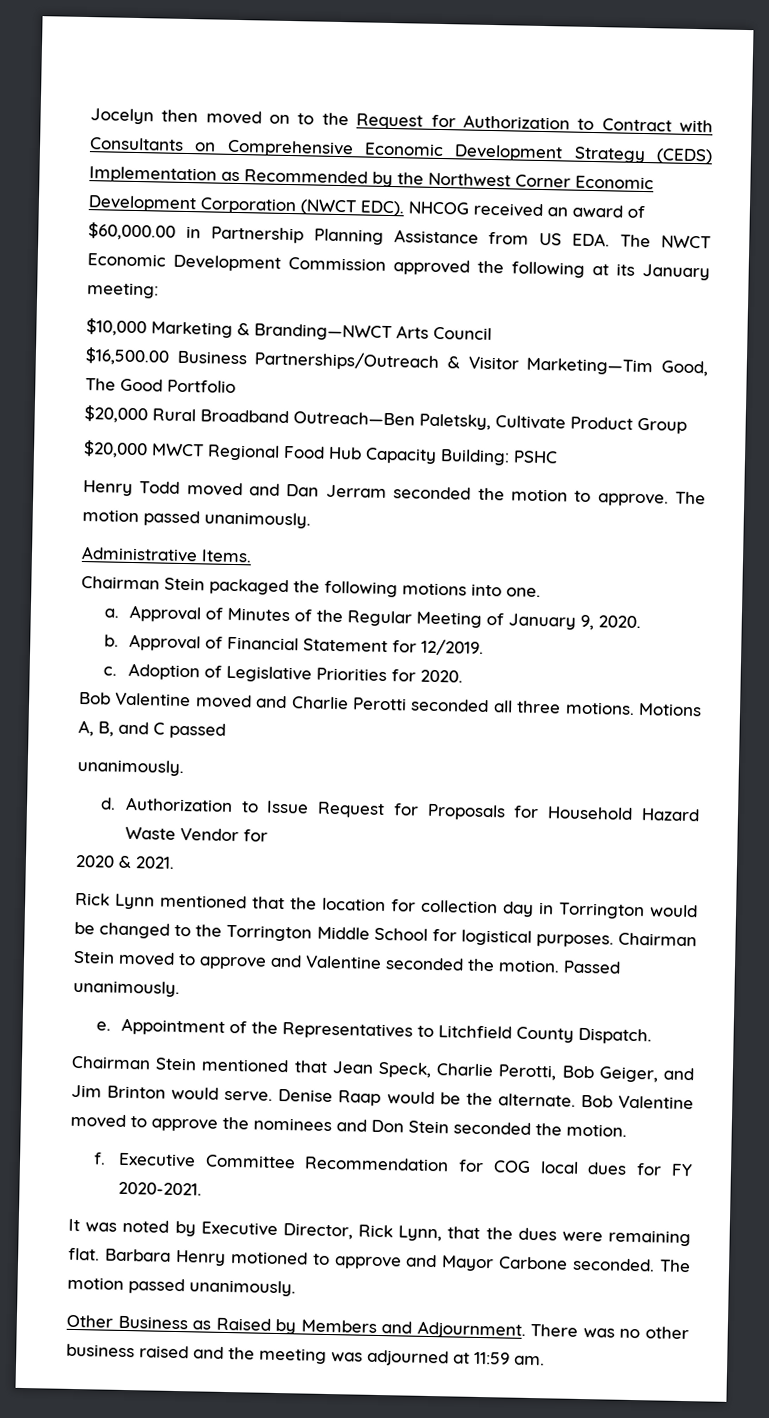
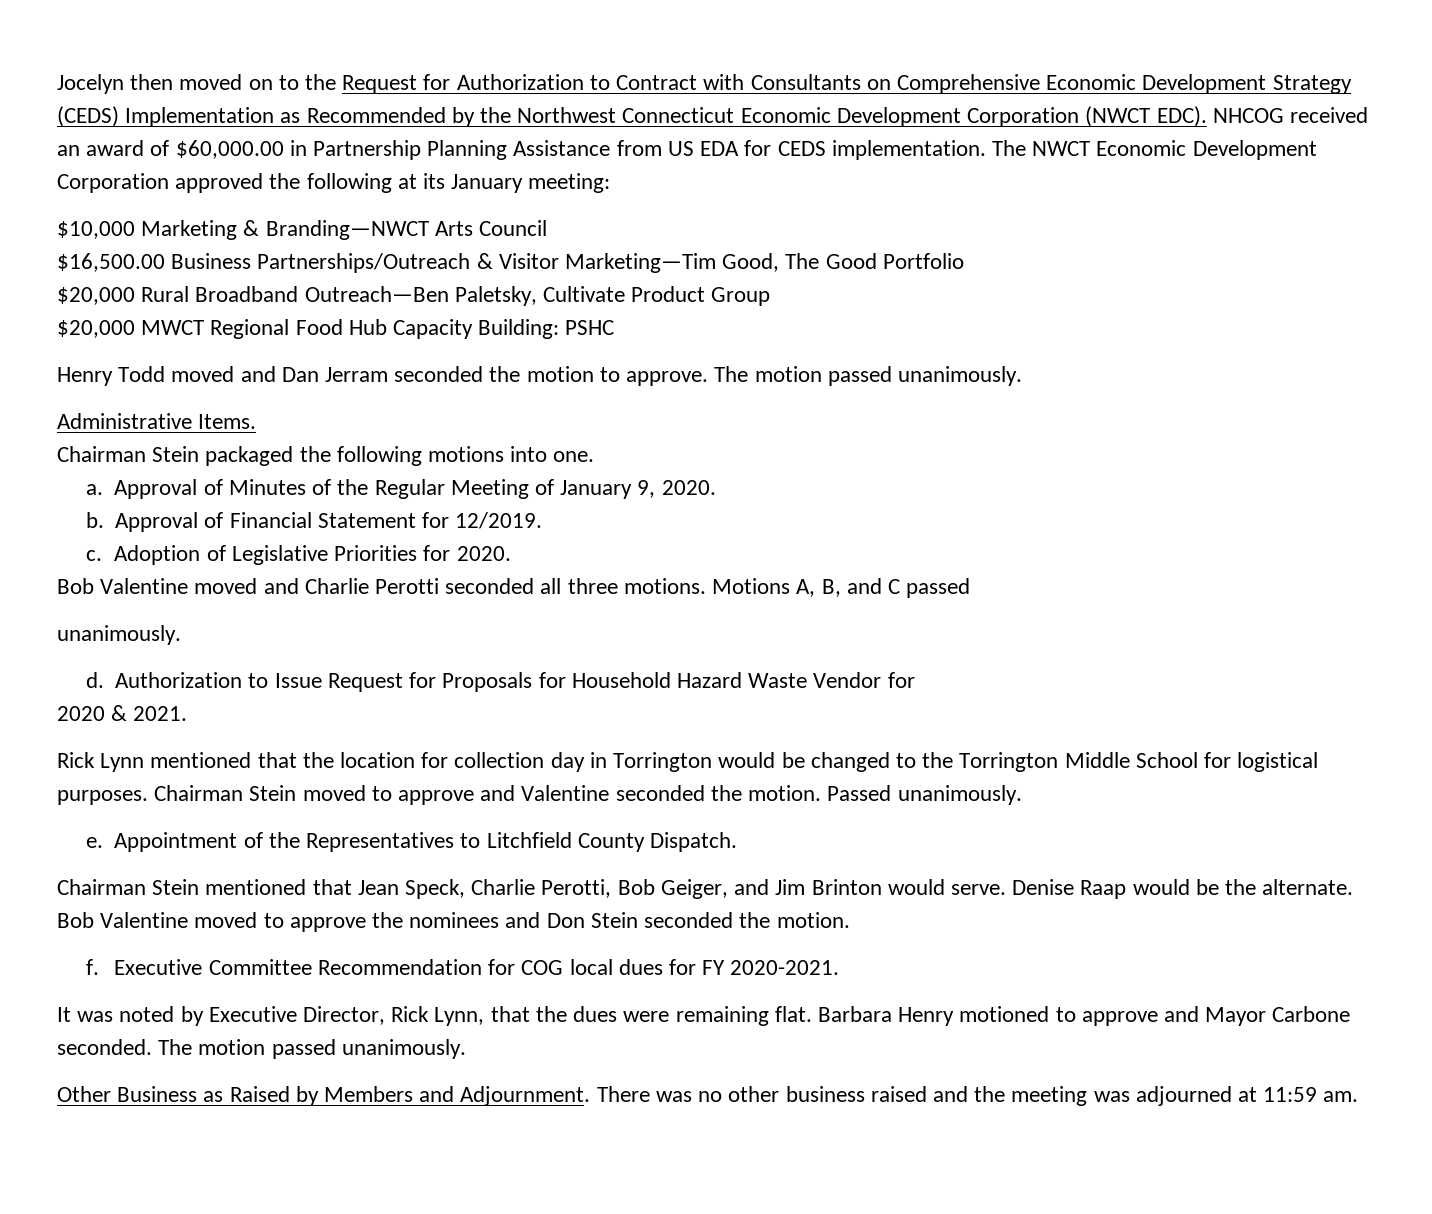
- Jocelyn then moved on to the Request for Authorization to Contract with Consultants on Comprehensive Economic Development Strategy (CEDS) Implementation as Recommended by the Northwest Corner Economic Development Corporation (NWCT EDC).
+ Jocelyn then moved on to the Request for Authorization to Contract with Consultants on Comprehensive Economic Development Strategy (CEDS) Implementation as Recommended by the Northwest Connecticut Economic Development Corporation (NWCT EDC).
- NHCOG received an award of $60,000.00 in Partnership Planning Assistance from US EDA. The NWCT Economic Development Commission approved the following at its January meeting:
+ NHCOG received an award of $60,000.00 in Partnership Planning Assistance from US EDA for CEDS implementation. The NWCT Economic Development Corporation approved the following at its January meeting:

